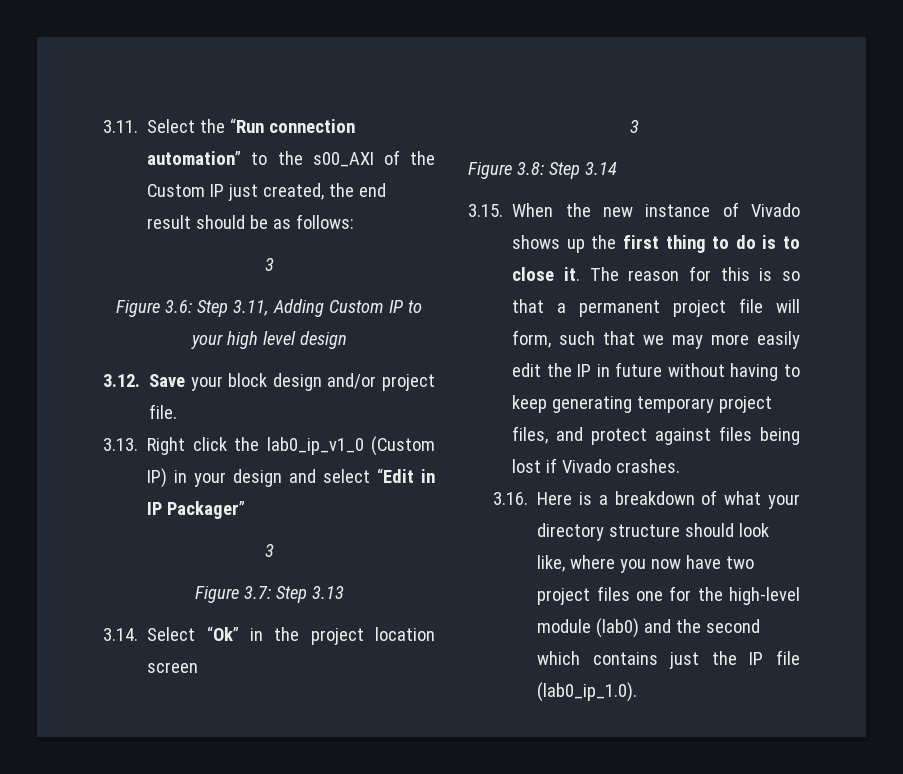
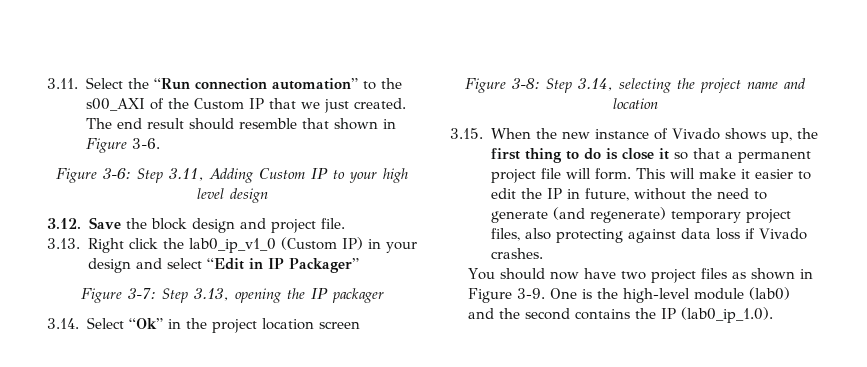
- 3.11. Select the “Run connection automation” to the s00_AXI of the Custom IP just created, the end result should be as follows:
- 3
- Figure 3.6: Step 3.11, Adding Custom IP to your high level design
+ 3.11. Select the “Run connection automation” to the s00_AXI of the Custom IP that we just created. The end result should resemble that shown in Figure 3-6.
+ Figure 3-6: Step 3.11, Adding Custom IP to your high level design
- 3.12. Save your block design and/or project file.
+ 3.12. Save the block design and project file.
  3.13. Right click the lab0_ip_v1_0 (Custom IP) in your design and select “Edit in IP Packager”
- 3
- Figure 3.7: Step 3.13
+ Figure 3-7: Step 3.13, opening the IP packager
  3.14. Select “Ok” in the project location screen
- 3
- Figure 3.8: Step 3.14
+ Figure 3-8: Step 3.14, selecting the project name and location
- 3.15. When the new instance of Vivado shows up the first thing to do is to close it. The reason for this is so that a permanent project file will form, such that we may more easily edit the IP in future without having to keep generating temporary project files, and protect against files being lost if Vivado crashes.
- 3.16. Here is a breakdown of what your directory structure should look like, where you now have two project files one for the high-level module (lab0) and the second which contains just the IP file (lab0_ip_1.0).
+ 3.15. When the new instance of Vivado shows up, the first thing to do is close it so that a permanent project file will form. This will make it easier to edit the IP in future, without the need to generate (and regenerate) temporary project files, also protecting against data loss if Vivado crashes.
+ You should now have two project files as shown in Figure 3-9. One is the high-level module (lab0) and the second contains the IP (lab0_ip_1.0).

